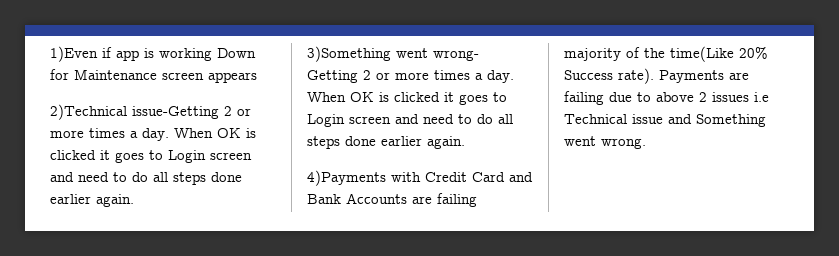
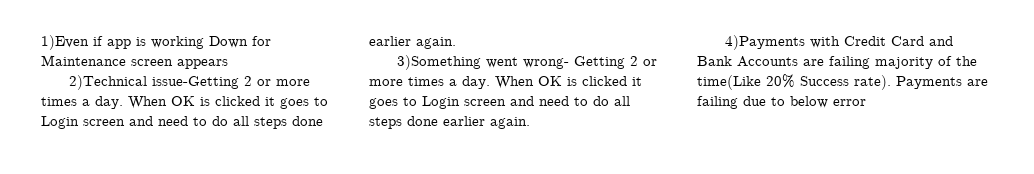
- Payments are failing due to above 2 issues i.e Technical issue and Something went wrong.
+ Payments are failing due to below error

